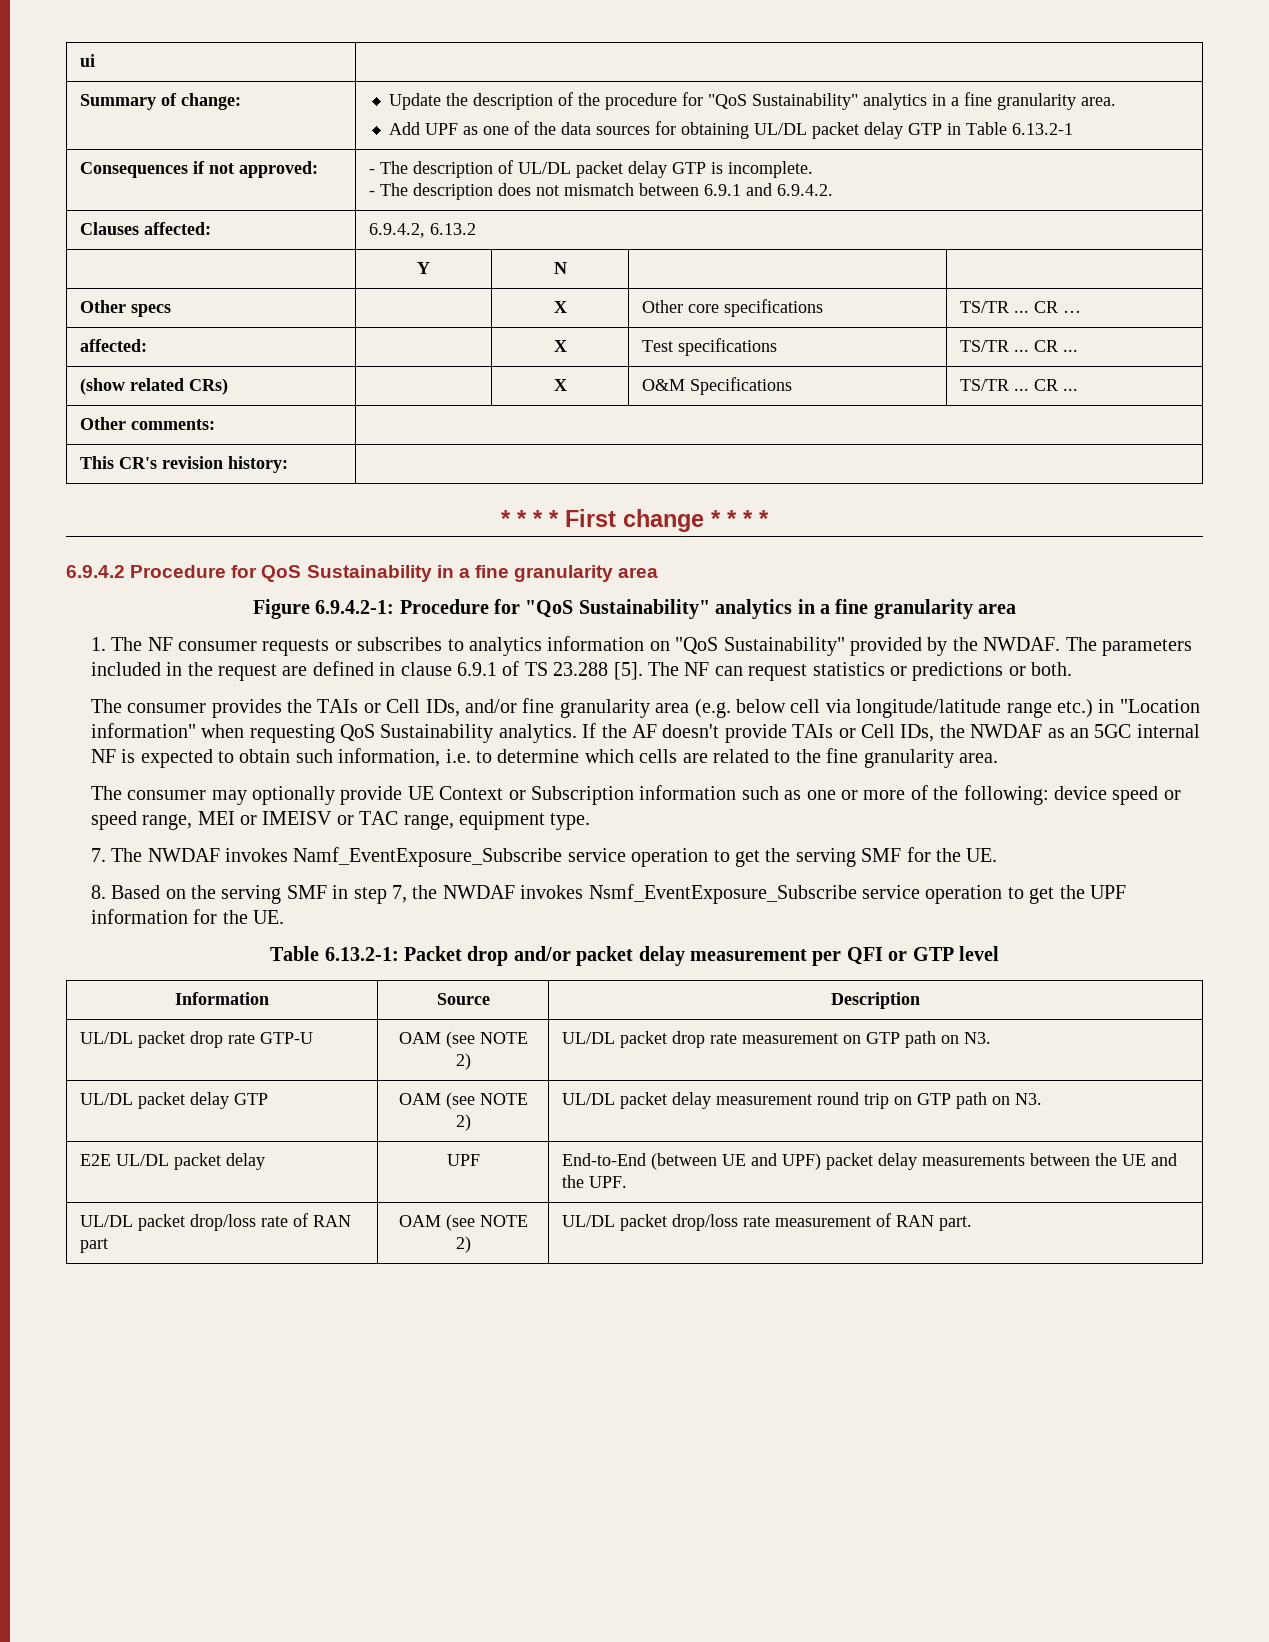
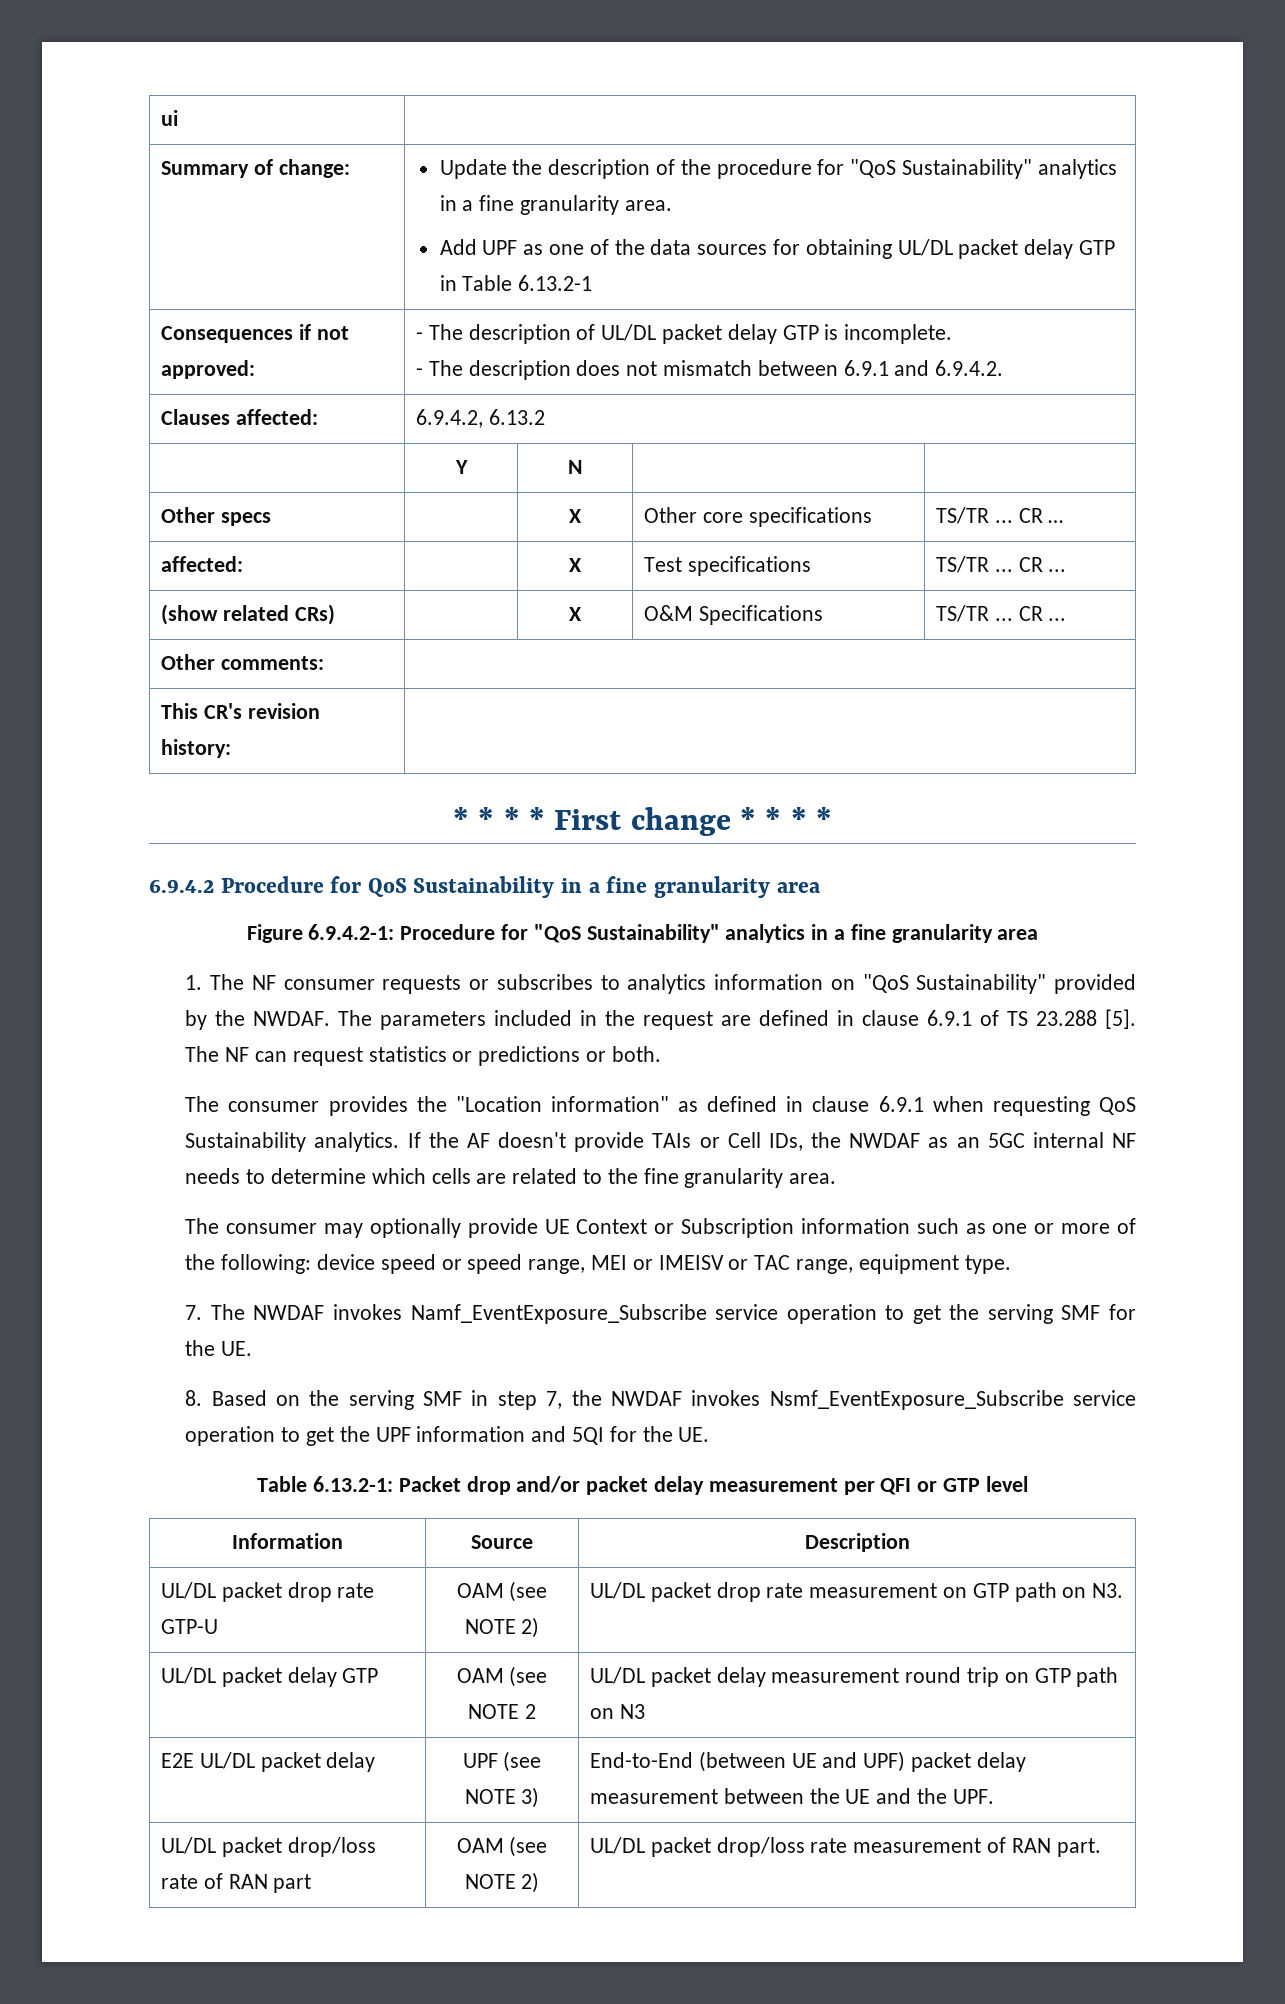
- The consumer provides the TAIs or Cell IDs, and/or fine granularity area (e.g. below cell via longitude/latitude range etc.) in "Location information" when requesting QoS Sustainability analytics.
+ The consumer provides the "Location information" as defined in clause 6.9.1 when requesting QoS Sustainability analytics.
- If the AF doesn't provide TAIs or Cell IDs, the NWDAF as an 5GC internal NF is expected to obtain such information, i.e. to determine which cells are related to the fine granularity area.
+ If the AF doesn't provide TAIs or Cell IDs, the NWDAF as an 5GC internal NF needs to determine which cells are related to the fine granularity area.
- 8. Based on the serving SMF in step 7, the NWDAF invokes Nsmf_EventExposure_Subscribe service operation to get the UPF information for the UE.
+ 8. Based on the serving SMF in step 7, the NWDAF invokes Nsmf_EventExposure_Subscribe service operation to get the UPF information and 5QI for the UE.
- UL/DL packet delay GTP | OAM (see NOTE 2) | UL/DL packet delay measurement round trip on GTP path on N3.
+ UL/DL packet delay GTP | OAM (see NOTE 2 | UL/DL packet delay measurement round trip on GTP path on N3
- E2E UL/DL packet delay | UPF | End-to-End (between UE and UPF) packet delay measurements between the UE and the UPF.
+ E2E UL/DL packet delay | UPF (see NOTE 3) | End-to-End (between UE and UPF) packet delay measurement between the UE and the UPF.

